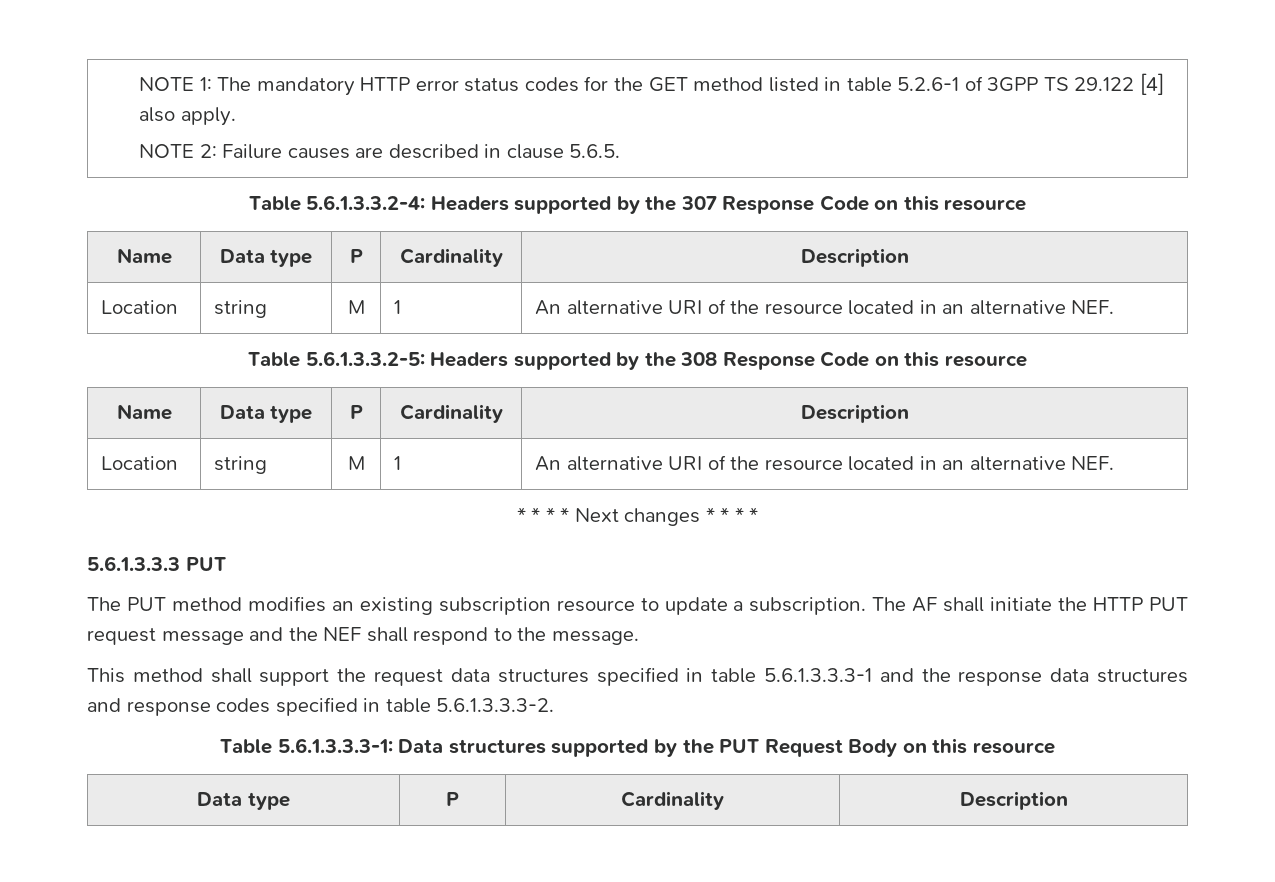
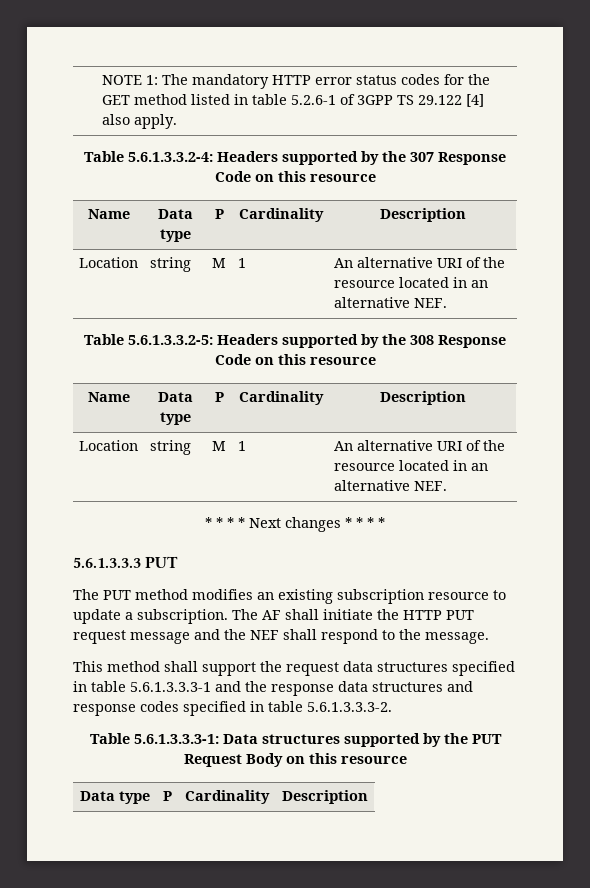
  NOTE 1: The mandatory HTTP error status codes for the GET method listed in table 5.2.6-1 of 3GPP TS 29.122 [4] also apply.
- NOTE 2: Failure causes are described in clause 5.6.5.

